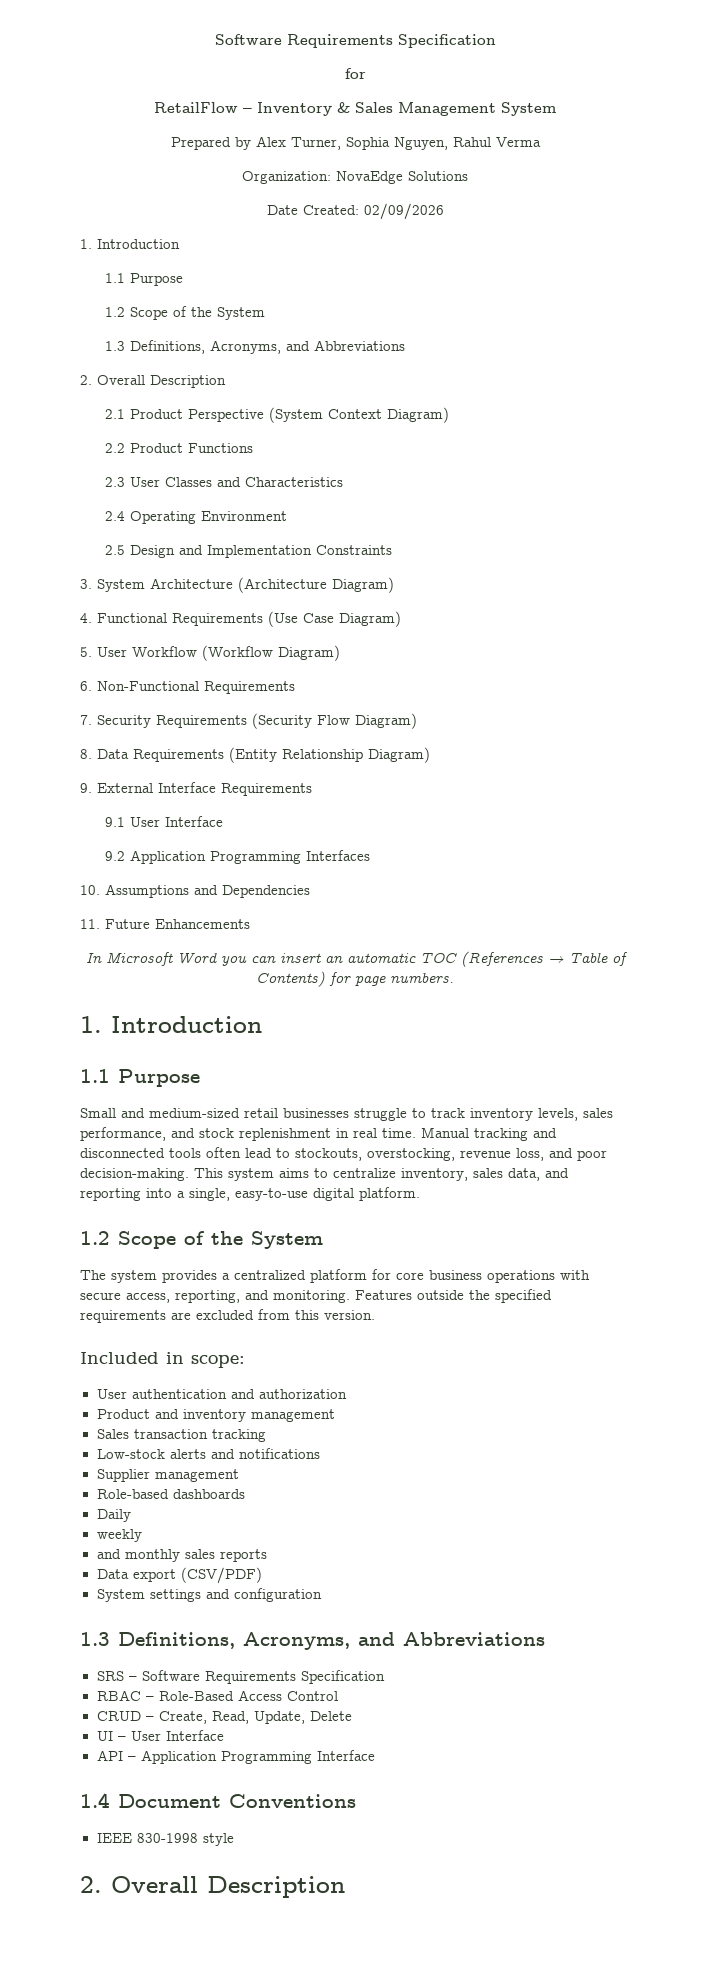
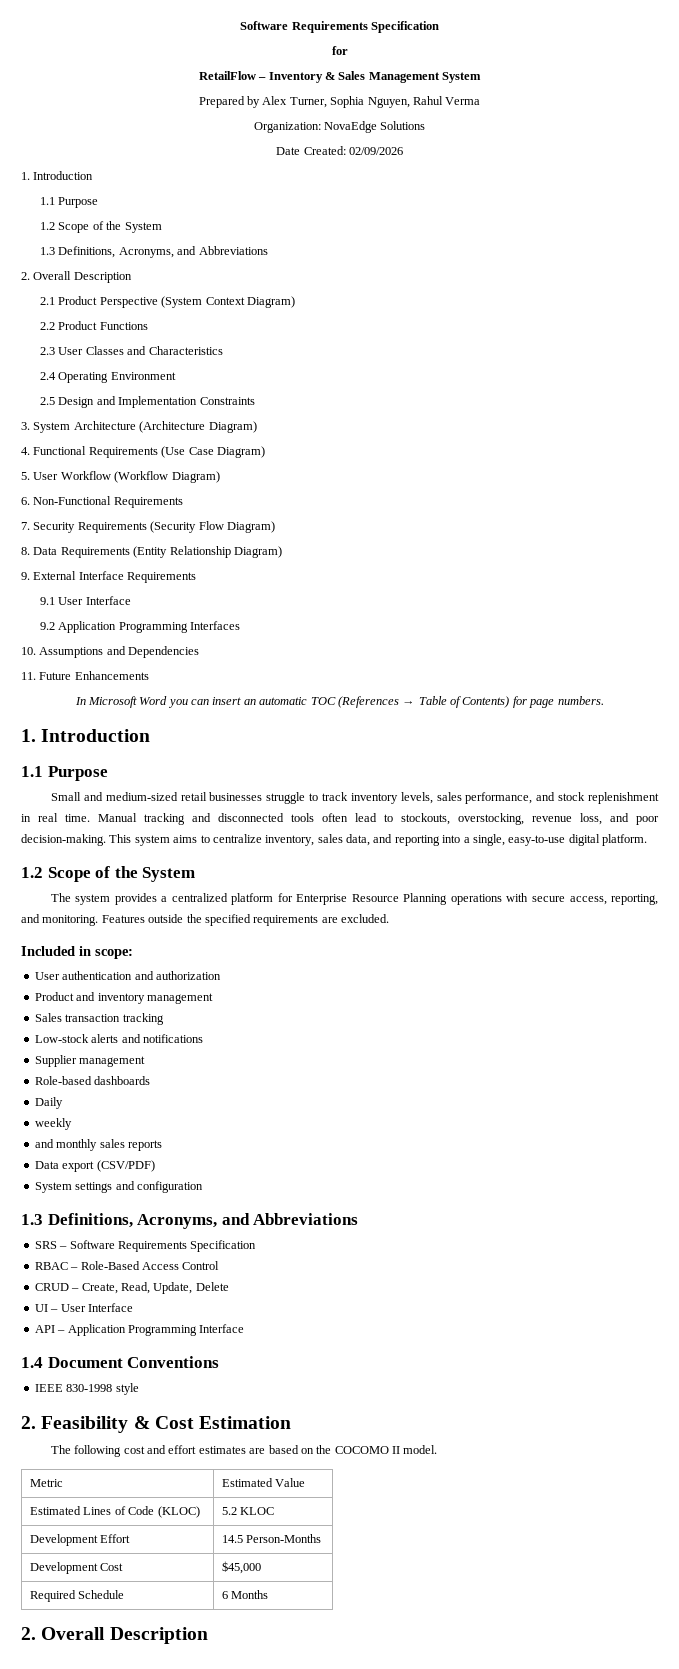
- The system provides a centralized platform for core business operations with secure access, reporting, and monitoring.
+ The system provides a centralized platform for Enterprise Resource Planning operations with secure access, reporting, and monitoring.
- Features outside the specified requirements are excluded from this version.
+ Features outside the specified requirements are excluded.
+ 2. Feasibility & Cost Estimation
+ The following cost and effort estimates are based on the COCOMO II model.
+ Metric | Estimated Value
+ Estimated Lines of Code (KLOC) | 5.2 KLOC
+ Development Effort | 14.5 Person-Months
+ Development Cost | $45,000
+ Required Schedule | 6 Months

